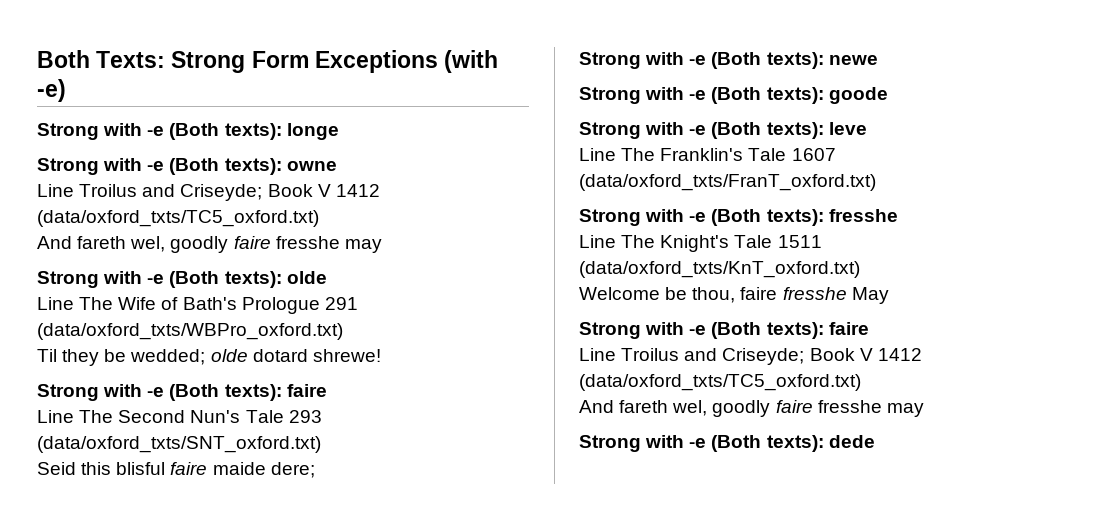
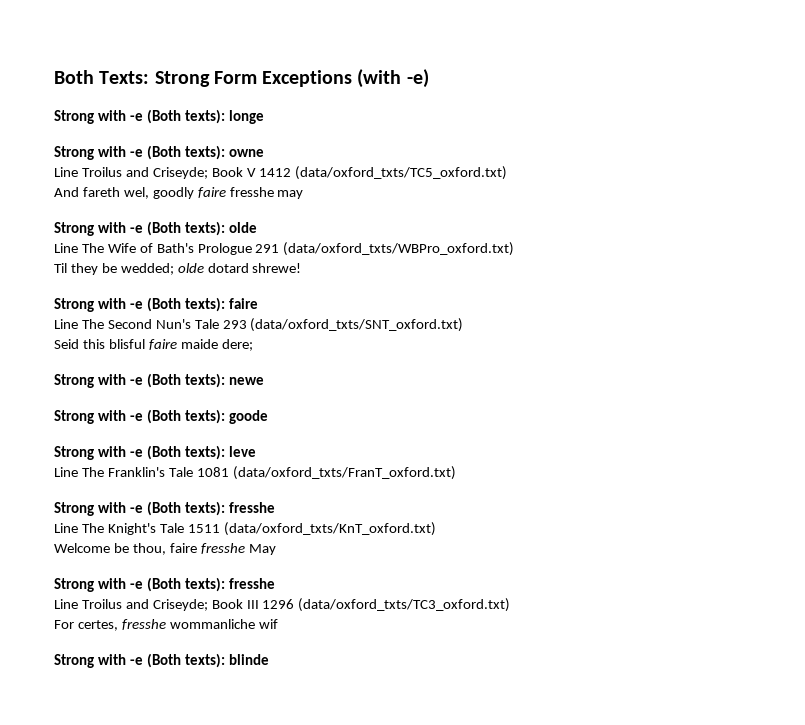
- Line The Franklin's Tale 1607 (data/oxford_txts/FranT_oxford.txt)
+ Line The Franklin's Tale 1081 (data/oxford_txts/FranT_oxford.txt)
  Welcome be thou, faire fresshe May
- Strong with -e (Both texts): faire
- Line Troilus and Criseyde; Book V 1412 (data/oxford_txts/TC5_oxford.txt)
- And fareth wel, goodly faire fresshe may
- Strong with -e (Both texts): dede
+ Strong with -e (Both texts): fresshe
+ Line Troilus and Criseyde; Book III 1296 (data/oxford_txts/TC3_oxford.txt)
+ For certes, fresshe wommanliche wif
+ Strong with -e (Both texts): blinde

